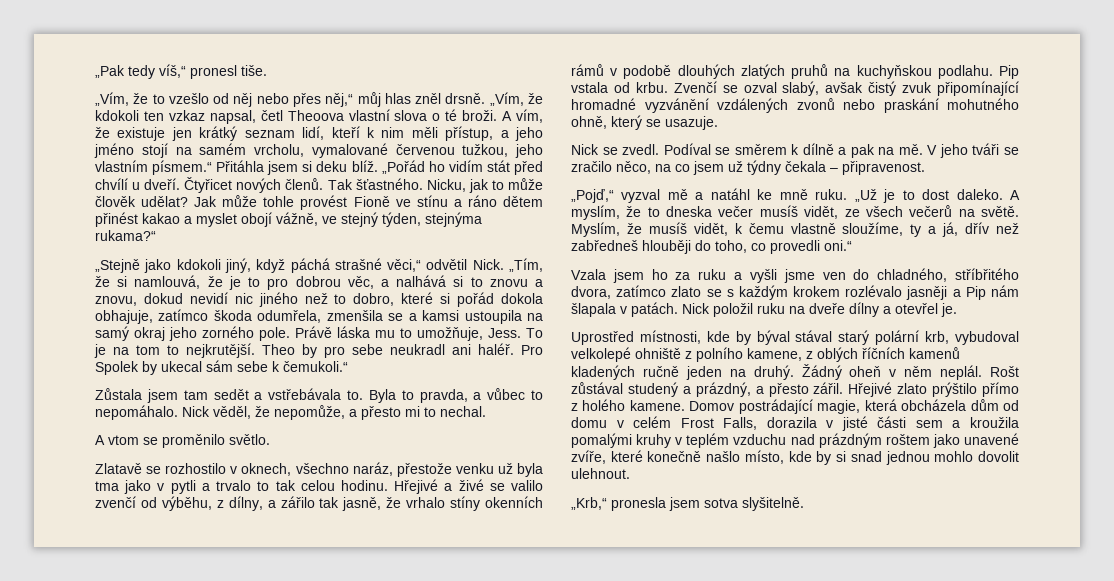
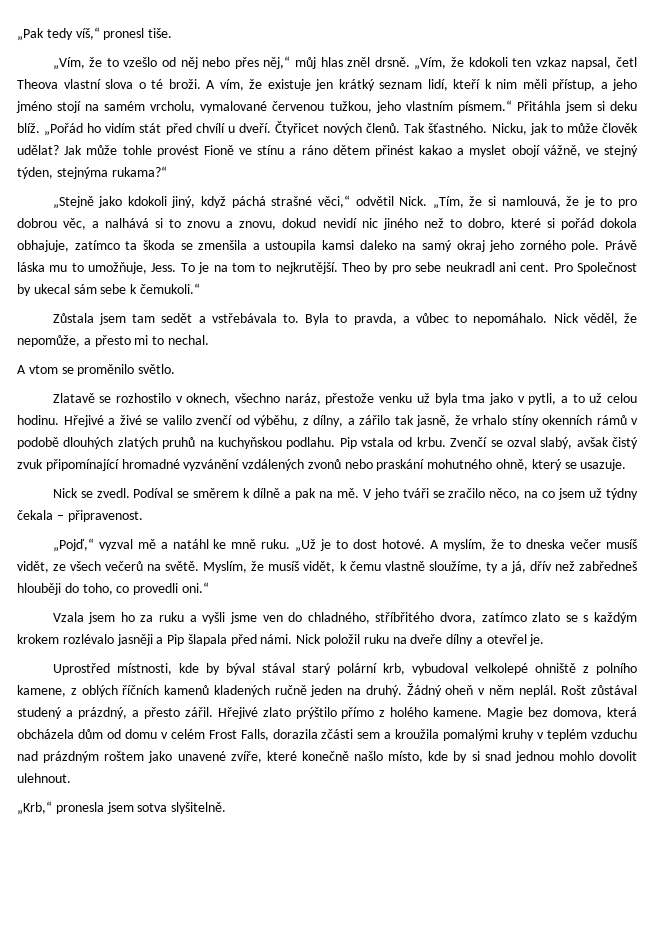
- „Vím, že kdokoli ten vzkaz napsal, četl Theoova vlastní slova o té broži.
+ „Vím, že kdokoli ten vzkaz napsal, četl Theova vlastní slova o té broži.
- „Tím, že si namlouvá, že je to pro dobrou věc, a nalhává si to znovu a znovu, dokud nevidí nic jiného než to dobro, které si pořád dokola obhajuje, zatímco škoda odumřela, zmenšila se a kamsi ustoupila na samý okraj jeho zorného pole.
+ „Tím, že si namlouvá, že je to pro dobrou věc, a nalhává si to znovu a znovu, dokud nevidí nic jiného než to dobro, které si pořád dokola obhajuje, zatímco ta škoda se zmenšila a ustoupila kamsi daleko na samý okraj jeho zorného pole.
- Theo by pro sebe neukradl ani haléř. Pro Spolek by ukecal sám sebe k čemukoli.“
+ Theo by pro sebe neukradl ani cent. Pro Společnost by ukecal sám sebe k čemukoli.“
- Zlatavě se rozhostilo v oknech, všechno naráz, přestože venku už byla tma jako v pytli a trvalo to tak celou hodinu.
+ Zlatavě se rozhostilo v oknech, všechno naráz, přestože venku už byla tma jako v pytli, a to už celou hodinu.
- „Už je to dost daleko.
+ „Už je to dost hotové.
- Vzala jsem ho za ruku a vyšli jsme ven do chladného, stříbřitého dvora, zatímco zlato se s každým krokem rozlévalo jasněji a Pip nám šlapala v patách.
+ Vzala jsem ho za ruku a vyšli jsme ven do chladného, stříbřitého dvora, zatímco zlato se s každým krokem rozlévalo jasněji a Pip šlapala před námi.
- Domov postrádající magie, která obcházela dům od domu v celém Frost Falls, dorazila v jisté části sem a kroužila pomalými kruhy v teplém vzduchu nad prázdným roštem jako unavené zvíře, které konečně našlo místo, kde by si snad jednou mohlo dovolit ulehnout.
+ Magie bez domova, která obcházela dům od domu v celém Frost Falls, dorazila zčásti sem a kroužila pomalými kruhy v teplém vzduchu nad prázdným roštem jako unavené zvíře, které konečně našlo místo, kde by si snad jednou mohlo dovolit ulehnout.

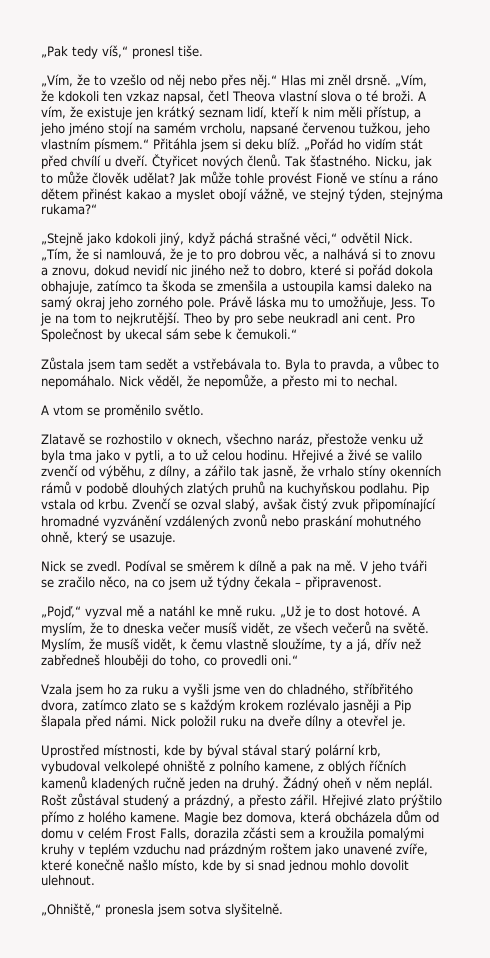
- „Vím, že to vzešlo od něj nebo přes něj,“ můj hlas zněl drsně.
+ „Vím, že to vzešlo od něj nebo přes něj.“ Hlas mi zněl drsně.
- A vím, že existuje jen krátký seznam lidí, kteří k nim měli přístup, a jeho jméno stojí na samém vrcholu, vymalované červenou tužkou, jeho vlastním písmem.“ Přitáhla jsem si deku blíž.
+ A vím, že existuje jen krátký seznam lidí, kteří k nim měli přístup, a jeho jméno stojí na samém vrcholu, napsané červenou tužkou, jeho vlastním písmem.“ Přitáhla jsem si deku blíž.
- „Krb,“ pronesla jsem sotva slyšitelně.
+ „Ohniště,“ pronesla jsem sotva slyšitelně.

